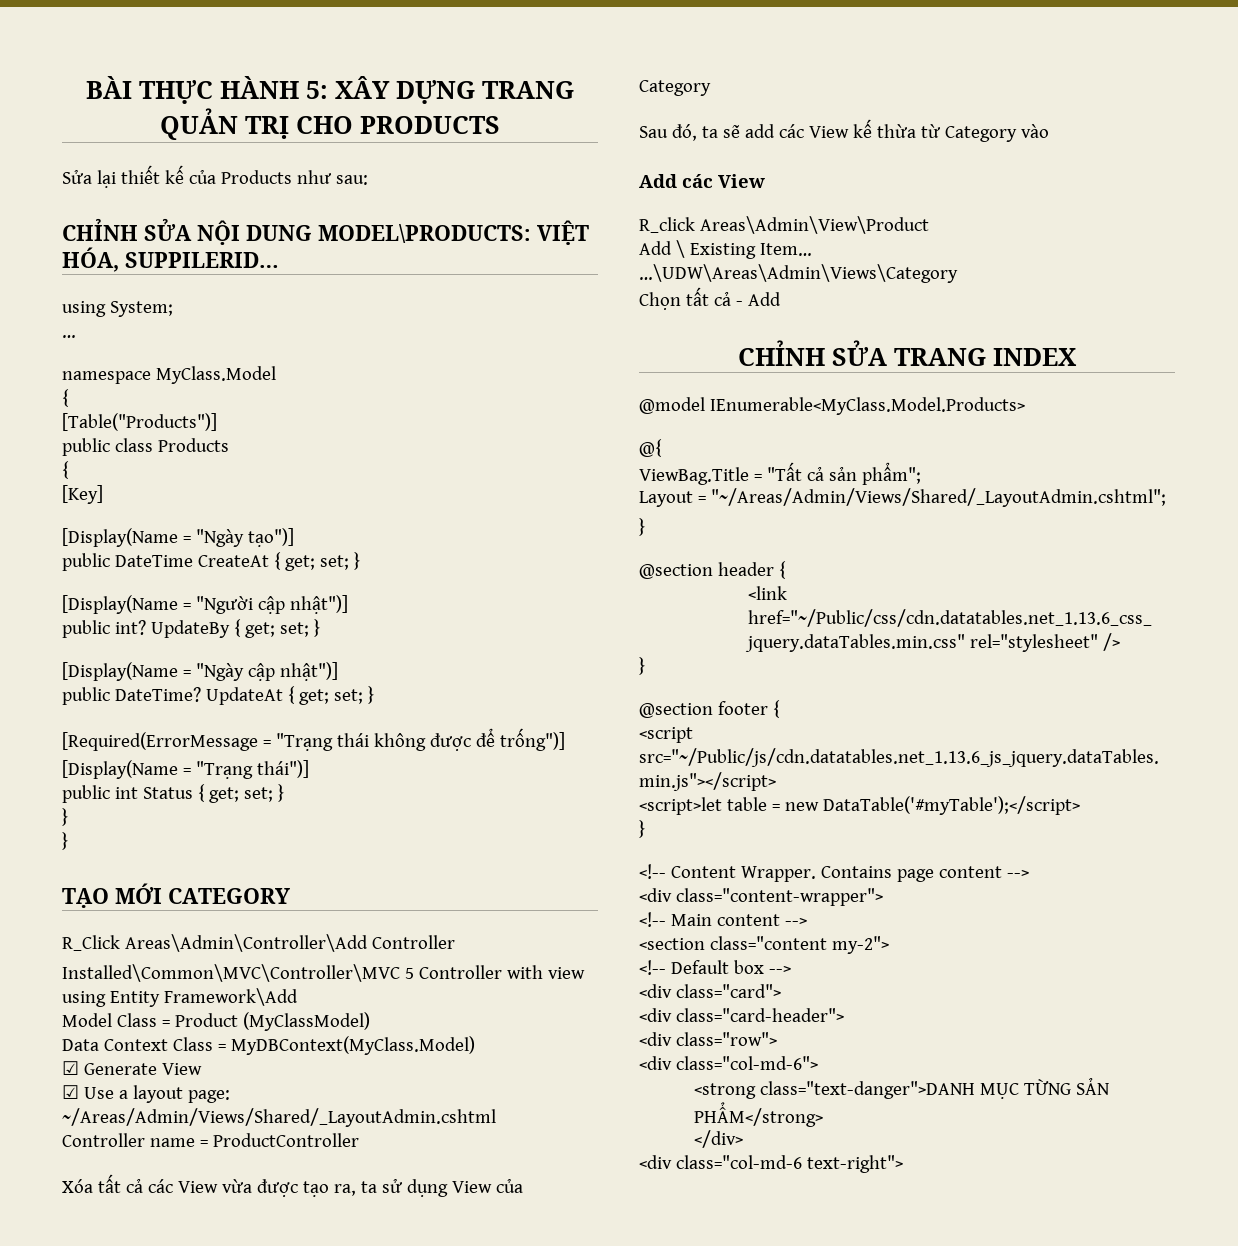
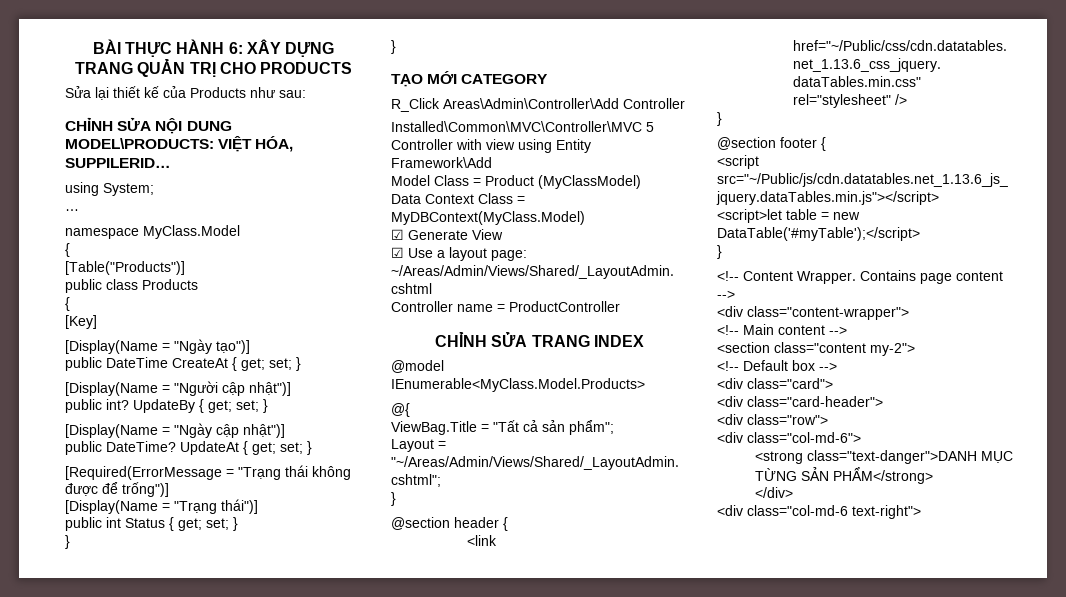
- BÀI THỰC HÀNH 5: XÂY DỰNG TRANG QUẢN TRỊ CHO PRODUCTS
+ BÀI THỰC HÀNH 6: XÂY DỰNG TRANG QUẢN TRỊ CHO PRODUCTS
- Xóa tất cả các View vừa được tạo ra, ta sử dụng View của Category
- Sau đó, ta sẽ add các View kế thừa từ Category vào
- Add các View
- R_click Areas\Admin\View\Product
- Add \ Existing Item…
- …\UDW\Areas\Admin\Views\Category
- Chọn tất cả - Add

